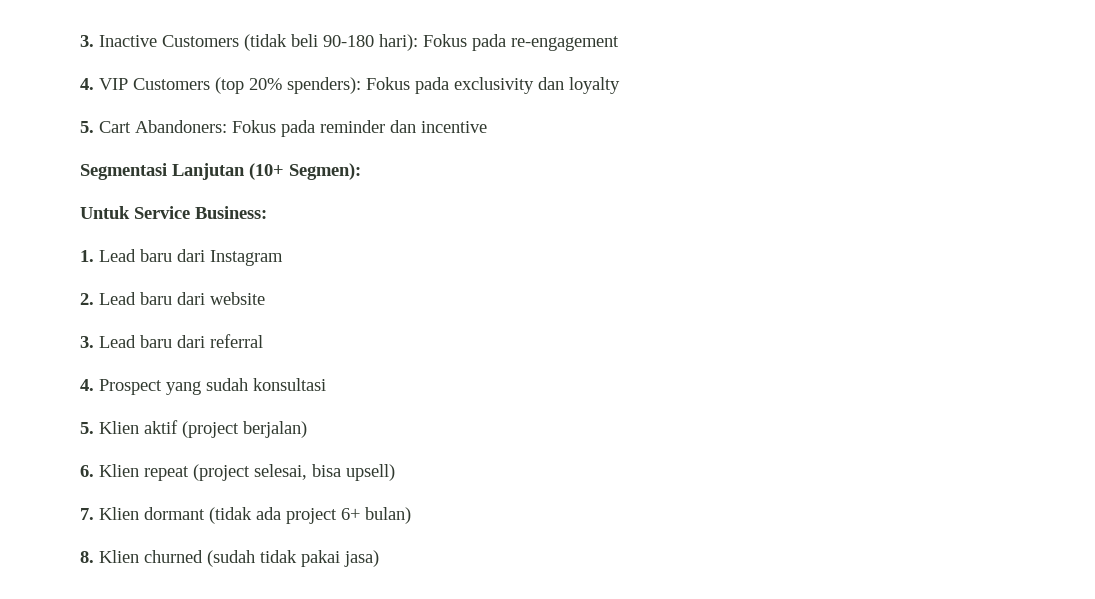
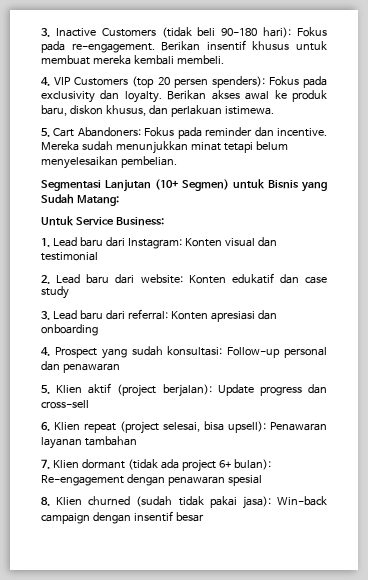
- 3. Inactive Customers (tidak beli 90-180 hari): Fokus pada re-engagement
+ 3. Inactive Customers (tidak beli 90-180 hari): Fokus pada re-engagement. Berikan insentif khusus untuk membuat mereka kembali membeli.
- 4. VIP Customers (top 20% spenders): Fokus pada exclusivity dan loyalty
+ 4. VIP Customers (top 20 persen spenders): Fokus pada exclusivity dan loyalty. Berikan akses awal ke produk baru, diskon khusus, dan perlakuan istimewa.
- 5. Cart Abandoners: Fokus pada reminder dan incentive
- Segmentasi Lanjutan (10+ Segmen):
+ 5. Cart Abandoners: Fokus pada reminder dan incentive. Mereka sudah menunjukkan minat tetapi belum menyelesaikan pembelian.
+ Segmentasi Lanjutan (10+ Segmen) untuk Bisnis yang Sudah Matang:
- 1. Lead baru dari Instagram
+ 1. Lead baru dari Instagram: Konten visual dan testimonial
- 2. Lead baru dari website
+ 2. Lead baru dari website: Konten edukatif dan case study
- 3. Lead baru dari referral
+ 3. Lead baru dari referral: Konten apresiasi dan onboarding
- 4. Prospect yang sudah konsultasi
+ 4. Prospect yang sudah konsultasi: Follow-up personal dan penawaran
- 5. Klien aktif (project berjalan)
+ 5. Klien aktif (project berjalan): Update progress dan cross-sell
- 6. Klien repeat (project selesai, bisa upsell)
+ 6. Klien repeat (project selesai, bisa upsell): Penawaran layanan tambahan
- 7. Klien dormant (tidak ada project 6+ bulan)
+ 7. Klien dormant (tidak ada project 6+ bulan): Re-engagement dengan penawaran spesial
- 8. Klien churned (sudah tidak pakai jasa)
+ 8. Klien churned (sudah tidak pakai jasa): Win-back campaign dengan insentif besar

